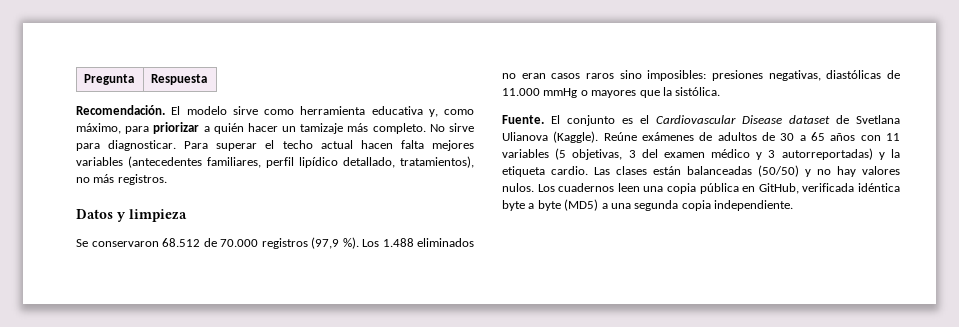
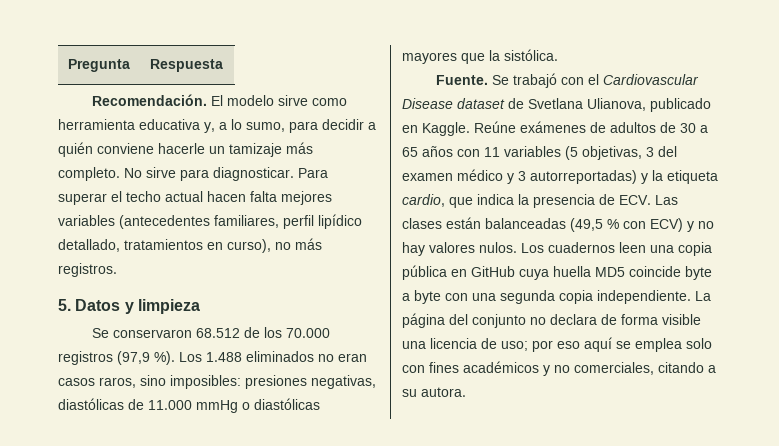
- El modelo sirve como herramienta educativa y, como máximo, para priorizar a quién hacer un tamizaje más completo.
+ El modelo sirve como herramienta educativa y, a lo sumo, para decidir a quién conviene hacerle un tamizaje más completo.
- Para superar el techo actual hacen falta mejores variables (antecedentes familiares, perfil lipídico detallado, tratamientos), no más registros.
+ Para superar el techo actual hacen falta mejores variables (antecedentes familiares, perfil lipídico detallado, tratamientos en curso), no más registros.
- Datos y limpieza
+ 5. Datos y limpieza
- Se conservaron 68.512 de 70.000 registros (97,9 %).
+ Se conservaron 68.512 de los 70.000 registros (97,9 %).
- Los 1.488 eliminados no eran casos raros sino imposibles: presiones negativas, diastólicas de 11.000 mmHg o mayores que la sistólica.
+ Los 1.488 eliminados no eran casos raros, sino imposibles: presiones negativas, diastólicas de 11.000 mmHg o diastólicas mayores que la sistólica.
- El conjunto es el Cardiovascular Disease dataset de Svetlana Ulianova (Kaggle).
+ Se trabajó con el Cardiovascular Disease dataset de Svetlana Ulianova, publicado en Kaggle.
- Reúne exámenes de adultos de 30 a 65 años con 11 variables (5 objetivas, 3 del examen médico y 3 autorreportadas) y la etiqueta cardio. Las clases están balanceadas (50/50) y no hay valores nulos.
+ Reúne exámenes de adultos de 30 a 65 años con 11 variables (5 objetivas, 3 del examen médico y 3 autorreportadas) y la etiqueta cardio, que indica la presencia de ECV. Las clases están balanceadas (49,5 % con ECV) y no hay valores nulos.
- Los cuadernos leen una copia pública en GitHub, verificada idéntica byte a byte (MD5) a una segunda copia independiente.
+ Los cuadernos leen una copia pública en GitHub cuya huella MD5 coincide byte a byte con una segunda copia independiente.
+ La página del conjunto no declara de forma visible una licencia de uso; por eso aquí se emplea solo con fines académicos y no comerciales, citando a su autora.

